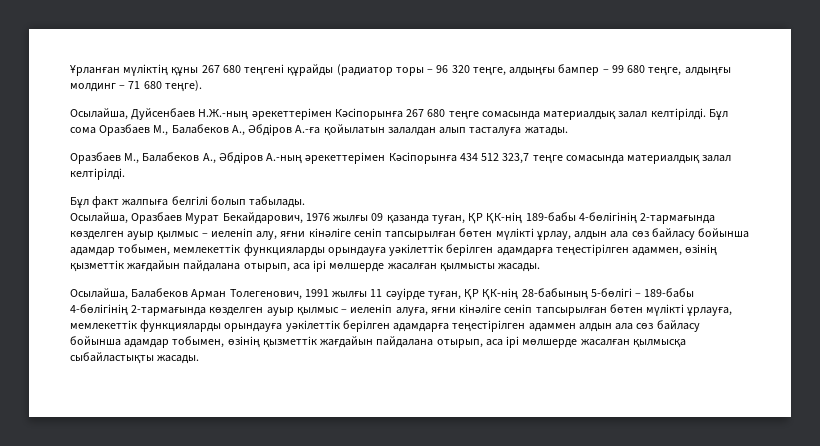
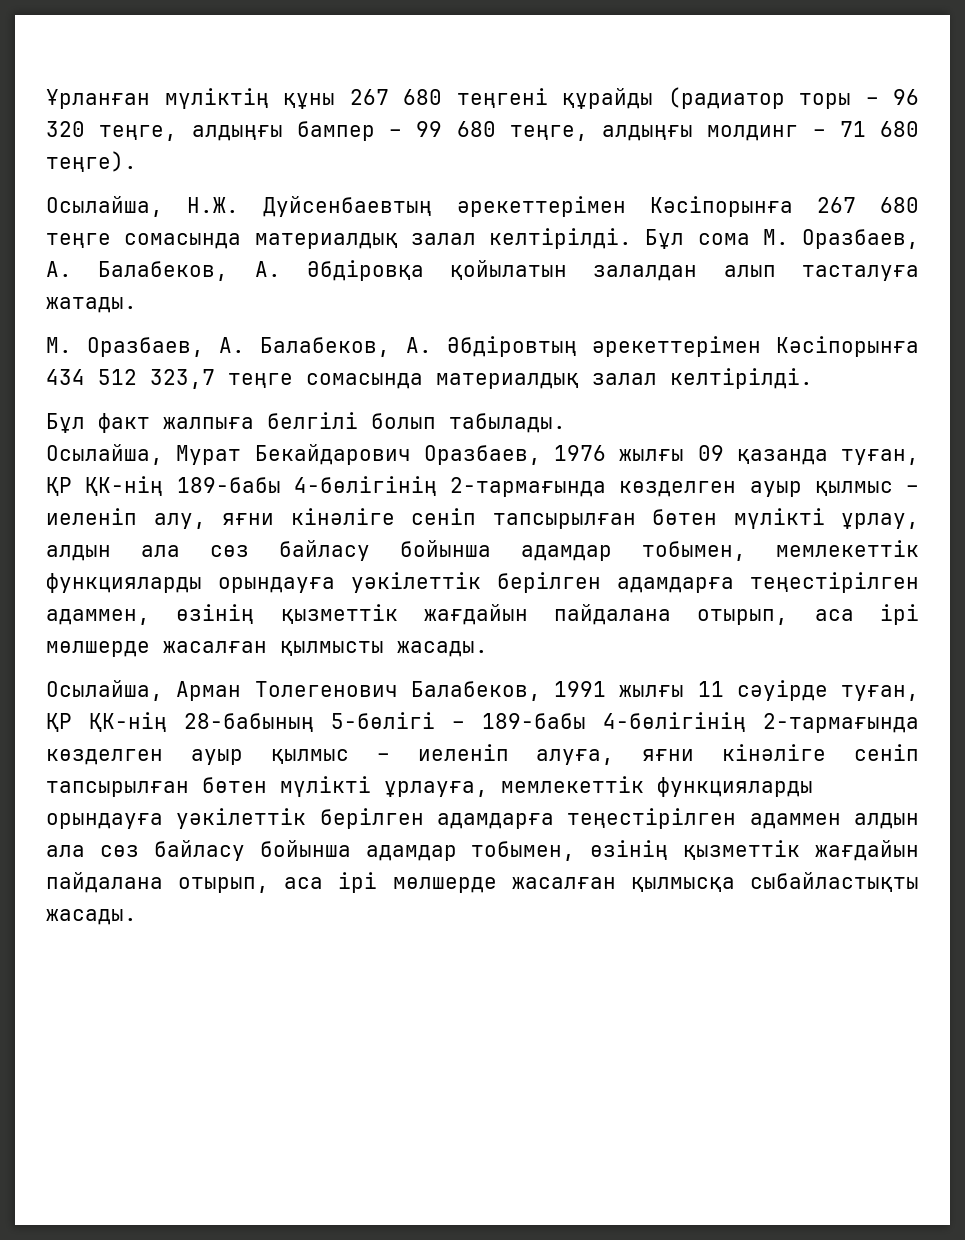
- Осылайша, Дуйсенбаев Н.Ж.-ның әрекеттерімен Кәсіпорынға 267 680 теңге сомасында материалдық залал келтірілді.
+ Осылайша, Н.Ж. Дуйсенбаевтың әрекеттерімен Кәсіпорынға 267 680 теңге сомасында материалдық залал келтірілді.
- Бұл сома Оразбаев М., Балабеков А., Әбдіров А.-ға қойылатын залалдан алып тасталуға жатады.
+ Бұл сома М. Оразбаев, А. Балабеков, А. Әбдіровқа қойылатын залалдан алып тасталуға жатады.
- Оразбаев М., Балабеков А., Әбдіров А.-ның әрекеттерімен Кәсіпорынға 434 512 323,7 теңге сомасында материалдық залал келтірілді.
+ М. Оразбаев, А. Балабеков, А. Әбдіровтың әрекеттерімен Кәсіпорынға 434 512 323,7 теңге сомасында материалдық залал келтірілді.
- Осылайша, Оразбаев Мурат Бекайдарович, 1976 жылғы 09 қазанда туған, ҚР ҚК-нің 189-бабы 4-бөлігінің 2-тармағында көзделген ауыр қылмыс – иеленіп алу, яғни кінәліге сеніп тапсырылған бөтен мүлікті ұрлау, алдын ала сөз байласу бойынша адамдар тобымен, мемлекеттік функцияларды орындауға уәкілеттік берілген адамдарға теңестірілген адаммен, өзінің қызметтік жағдайын пайдалана отырып, аса ірі мөлшерде жасалған қылмысты жасады.
+ Осылайша, Мурат Бекайдарович Оразбаев, 1976 жылғы 09 қазанда туған, ҚР ҚК-нің 189-бабы 4-бөлігінің 2-тармағында көзделген ауыр қылмыс – иеленіп алу, яғни кінәліге сеніп тапсырылған бөтен мүлікті ұрлау, алдын ала сөз байласу бойынша адамдар тобымен, мемлекеттік функцияларды орындауға уәкілеттік берілген адамдарға теңестірілген адаммен, өзінің қызметтік жағдайын пайдалана отырып, аса ірі мөлшерде жасалған қылмысты жасады.
- Осылайша, Балабеков Арман Толегенович, 1991 жылғы 11 сәуірде туған, ҚР ҚК-нің 28-бабының 5-бөлігі – 189-бабы 4-бөлігінің 2-тармағында көзделген ауыр қылмыс – иеленіп алуға, яғни кінәліге сеніп тапсырылған бөтен мүлікті ұрлауға, мемлекеттік функцияларды орындауға уәкілеттік берілген адамдарға теңестірілген адаммен алдын ала сөз байласу бойынша адамдар тобымен, өзінің қызметтік жағдайын пайдалана отырып, аса ірі мөлшерде жасалған қылмысқа сыбайластықты жасады.
+ Осылайша, Арман Толегенович Балабеков, 1991 жылғы 11 сәуірде туған, ҚР ҚК-нің 28-бабының 5-бөлігі – 189-бабы 4-бөлігінің 2-тармағында көзделген ауыр қылмыс – иеленіп алуға, яғни кінәліге сеніп тапсырылған бөтен мүлікті ұрлауға, мемлекеттік функцияларды орындауға уәкілеттік берілген адамдарға теңестірілген адаммен алдын ала сөз байласу бойынша адамдар тобымен, өзінің қызметтік жағдайын пайдалана отырып, аса ірі мөлшерде жасалған қылмысқа сыбайластықты жасады.

